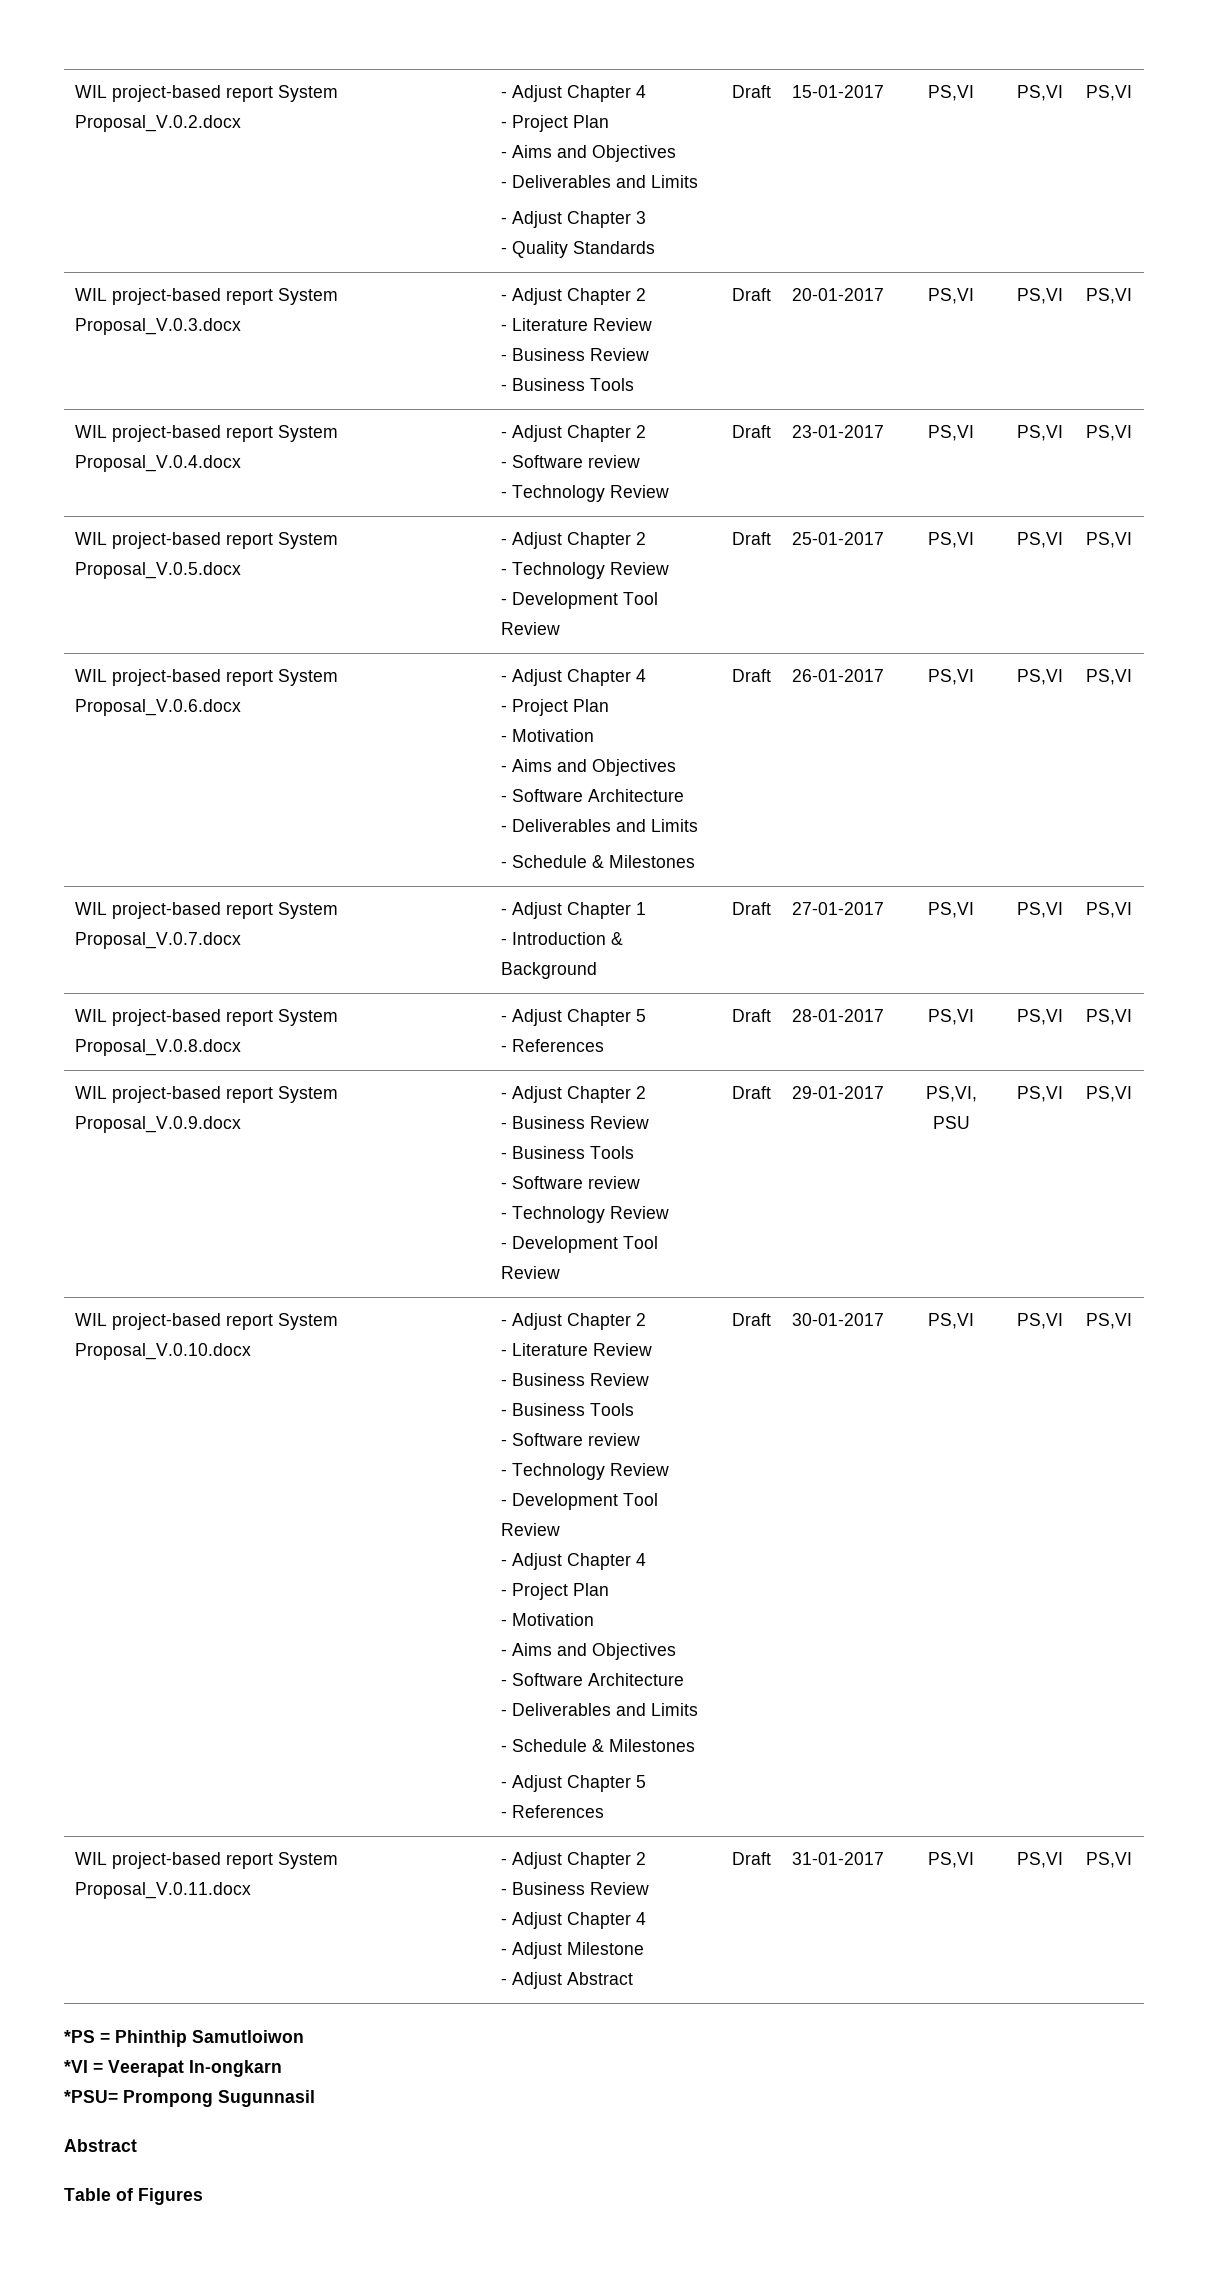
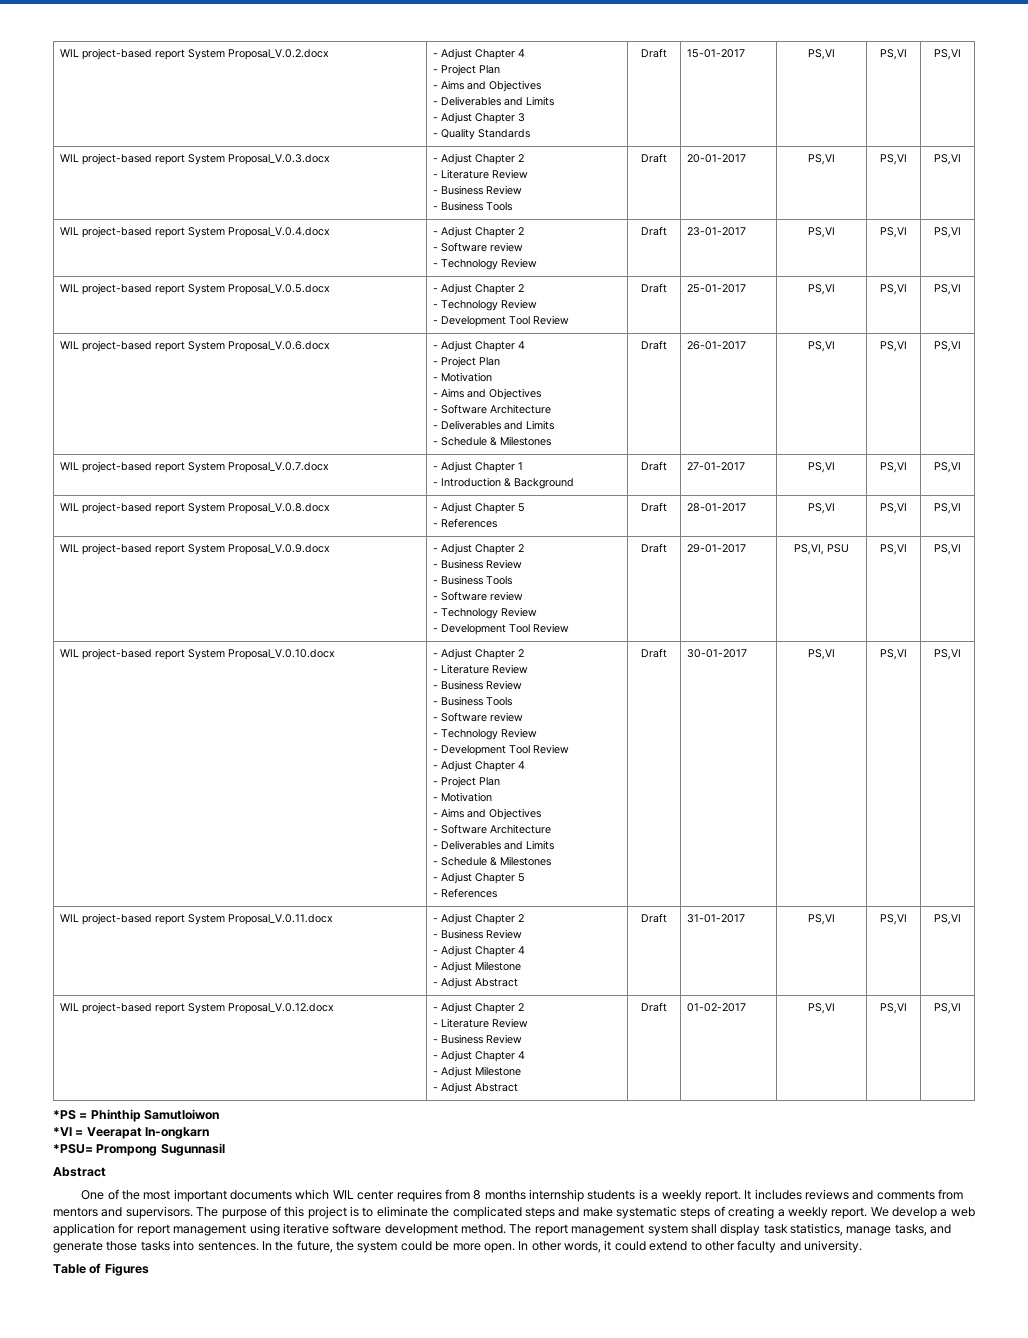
+ WIL project-based report System Proposal_V.0.12.docx | - Adjust Chapter 2
+ - Literature Review
+ - Business Review
+ - Adjust Chapter 4
+ - Adjust Milestone
+ - Adjust Abstract | Draft | 01-02-2017 | PS,VI | PS,VI | PS,VI
+ One of the most important documents which WIL center requires from 8 months internship students is a weekly report. It includes reviews and comments from mentors and supervisors. The purpose of this project is to eliminate the complicated steps and make systematic steps of creating a weekly report. We develop a web application for report management using iterative software development method. The report management system shall display task statistics, manage tasks, and generate those tasks into sentences. In the future, the system could be more open. In other words, it could extend to other faculty and university.

